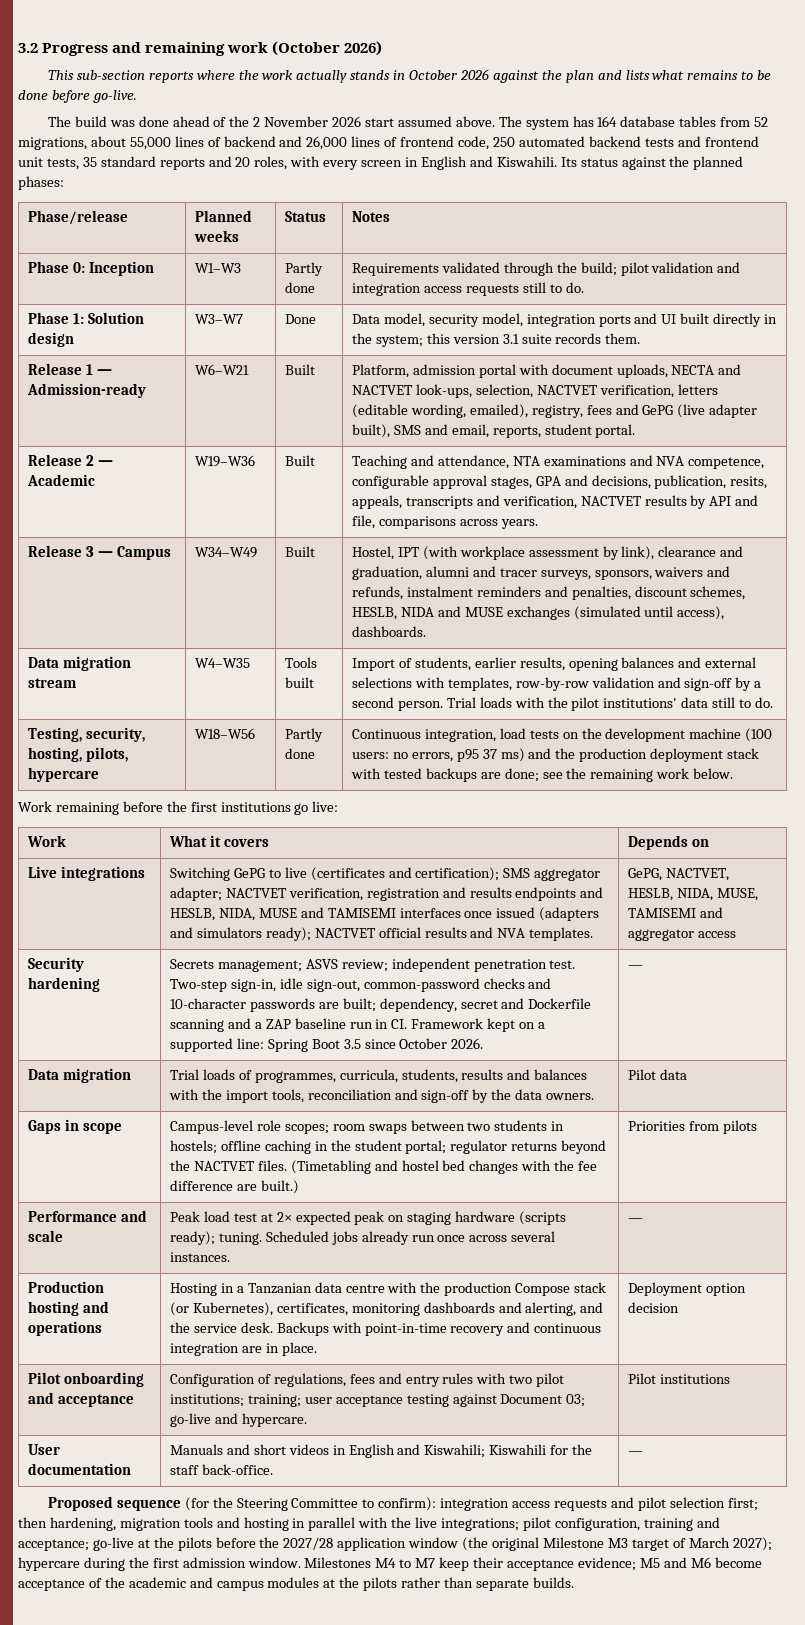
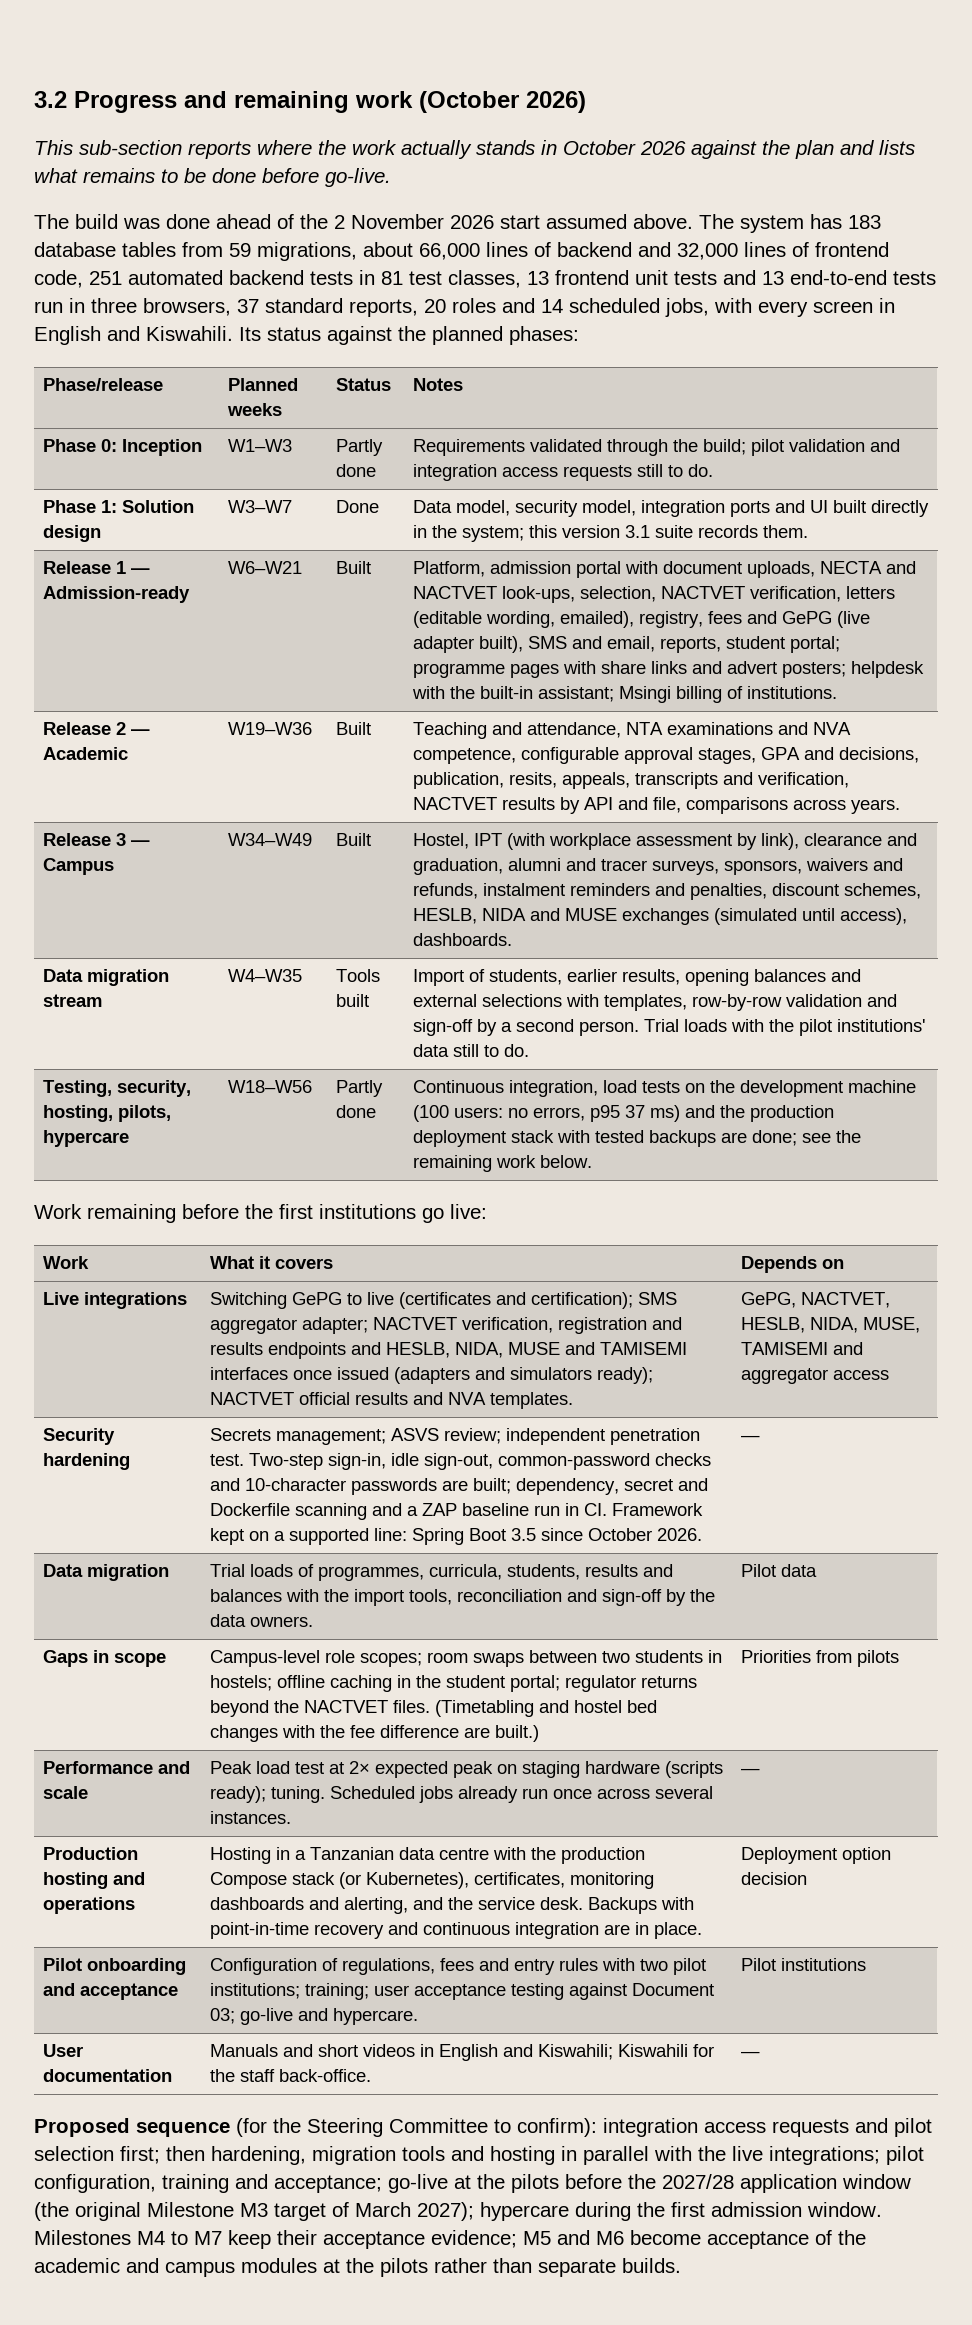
- The system has 164 database tables from 52 migrations, about 55,000 lines of backend and 26,000 lines of frontend code, 250 automated backend tests and frontend unit tests, 35 standard reports and 20 roles, with every screen in English and Kiswahili.
+ The system has 183 database tables from 59 migrations, about 66,000 lines of backend and 32,000 lines of frontend code, 251 automated backend tests in 81 test classes, 13 frontend unit tests and 13 end-to-end tests run in three browsers, 37 standard reports, 20 roles and 14 scheduled jobs, with every screen in English and Kiswahili.
- Platform, admission portal with document uploads, NECTA and NACTVET look-ups, selection, NACTVET verification, letters (editable wording, emailed), registry, fees and GePG (live adapter built), SMS and email, reports, student portal.
+ Platform, admission portal with document uploads, NECTA and NACTVET look-ups, selection, NACTVET verification, letters (editable wording, emailed), registry, fees and GePG (live adapter built), SMS and email, reports, student portal; programme pages with share links and advert posters; helpdesk with the built-in assistant; Msingi billing of institutions.

